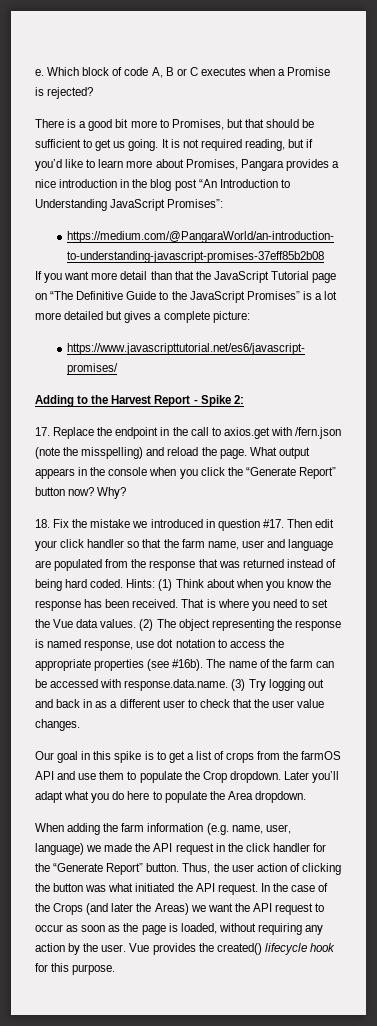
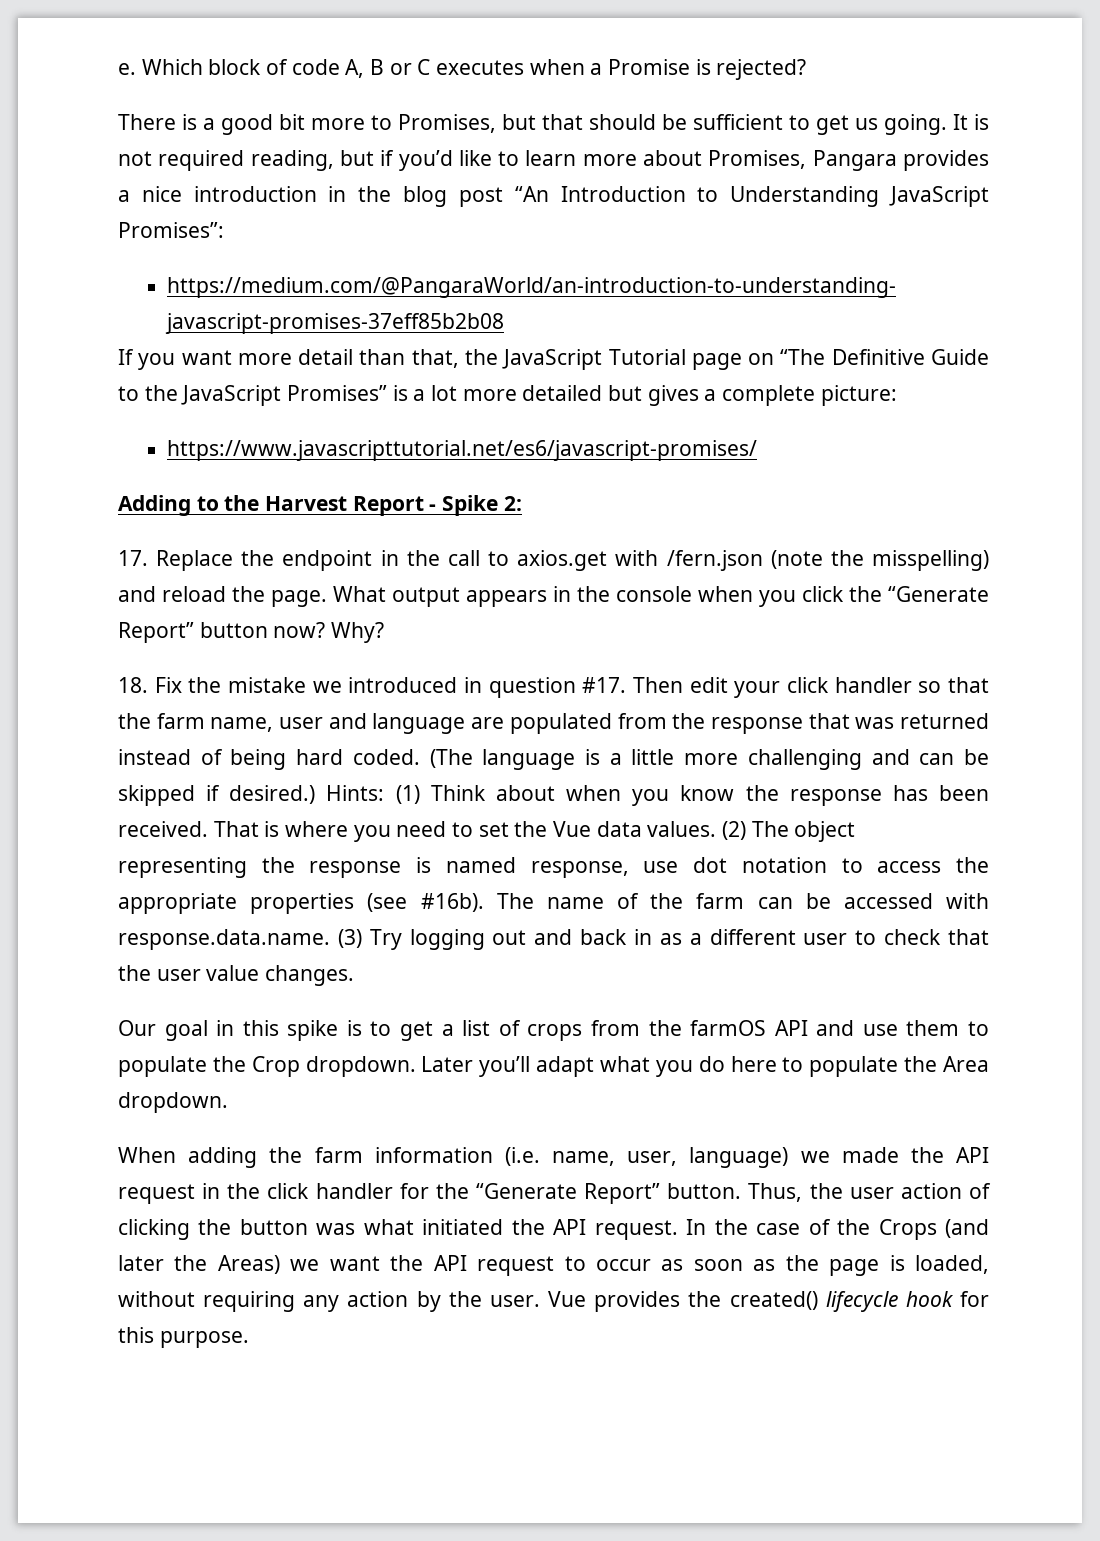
- If you want more detail than that the JavaScript Tutorial page on “The Definitive Guide to the JavaScript Promises” is a lot more detailed but gives a complete picture:
+ If you want more detail than that, the JavaScript Tutorial page on “The Definitive Guide to the JavaScript Promises” is a lot more detailed but gives a complete picture:
+ (The language is a little more challenging and can be skipped if desired.)
- When adding the farm information (e.g. name, user, language) we made the API request in the click handler for the “Generate Report” button.
+ When adding the farm information (i.e. name, user, language) we made the API request in the click handler for the “Generate Report” button.

